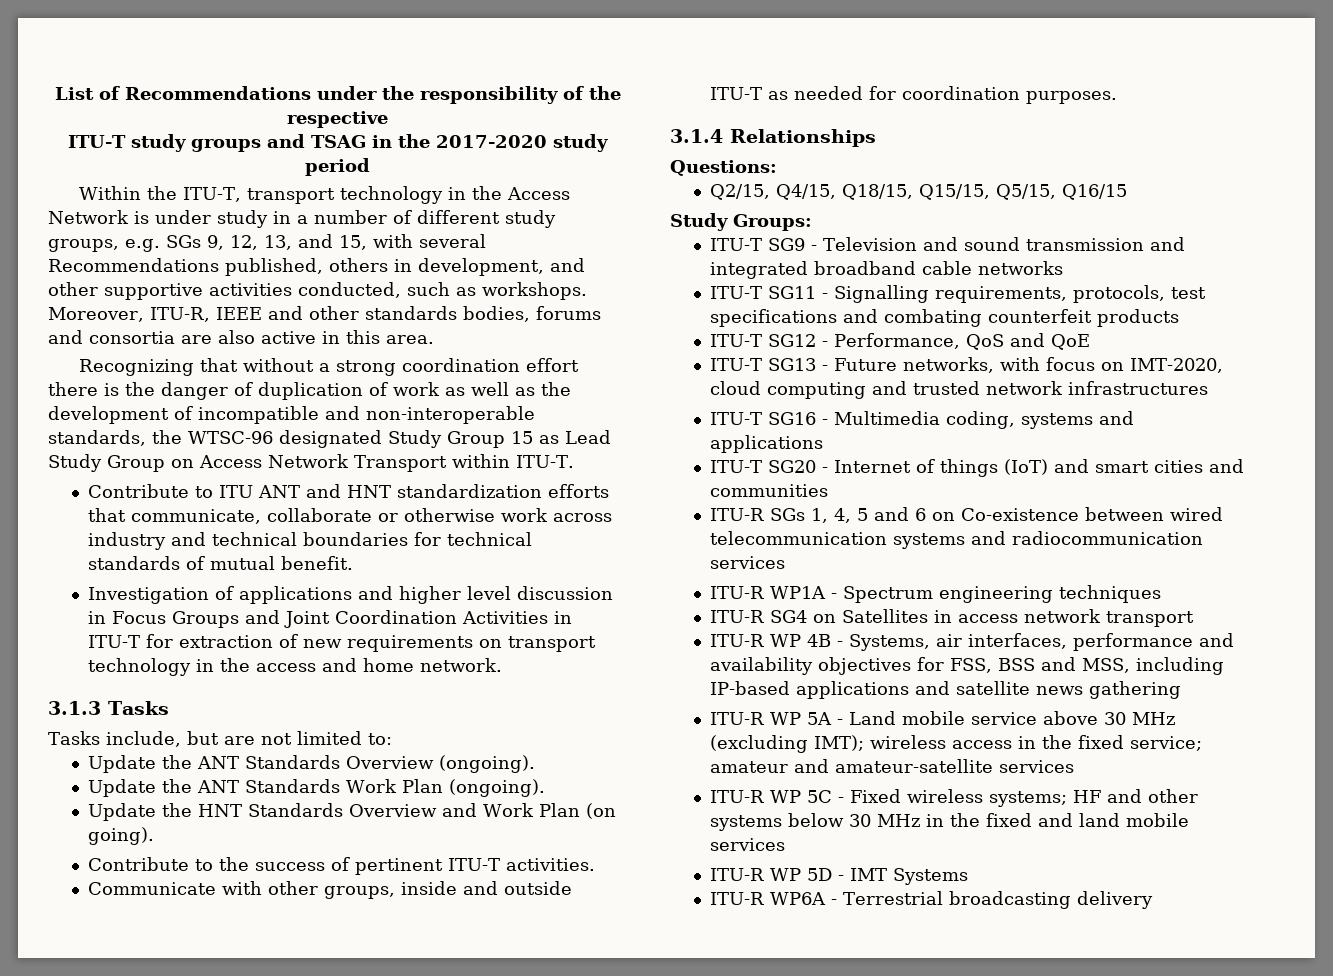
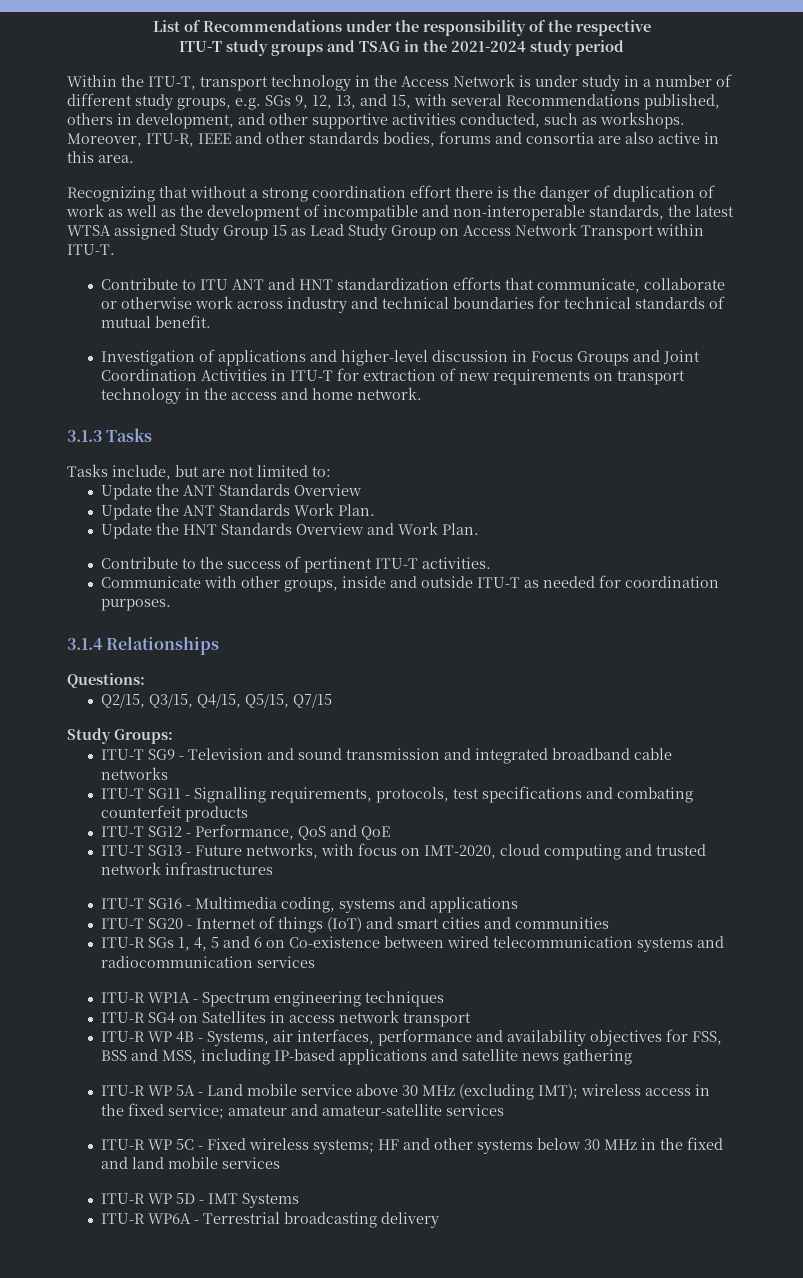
- ITU-T study groups and TSAG in the 2017-2020 study period
+ ITU-T study groups and TSAG in the 2021-2024 study period
- Recognizing that without a strong coordination effort there is the danger of duplication of work as well as the development of incompatible and non-interoperable standards, the WTSC-96 designated Study Group 15 as Lead Study Group on Access Network Transport within ITU-T.
+ Recognizing that without a strong coordination effort there is the danger of duplication of work as well as the development of incompatible and non-interoperable standards, the latest WTSA assigned Study Group 15 as Lead Study Group on Access Network Transport within ITU-T.
- Investigation of applications and higher level discussion in Focus Groups and Joint Coordination Activities in ITU-T for extraction of new requirements on transport technology in the access and home network.
+ Investigation of applications and higher-level discussion in Focus Groups and Joint Coordination Activities in ITU-T for extraction of new requirements on transport technology in the access and home network.
- Update the ANT Standards Overview (ongoing).
+ Update the ANT Standards Overview
- Update the ANT Standards Work Plan (ongoing).
+ Update the ANT Standards Work Plan.
- Update the HNT Standards Overview and Work Plan (on going).
+ Update the HNT Standards Overview and Work Plan.
- Q2/15, Q4/15, Q18/15, Q15/15, Q5/15, Q16/15
+ Q2/15, Q3/15, Q4/15, Q5/15, Q7/15

